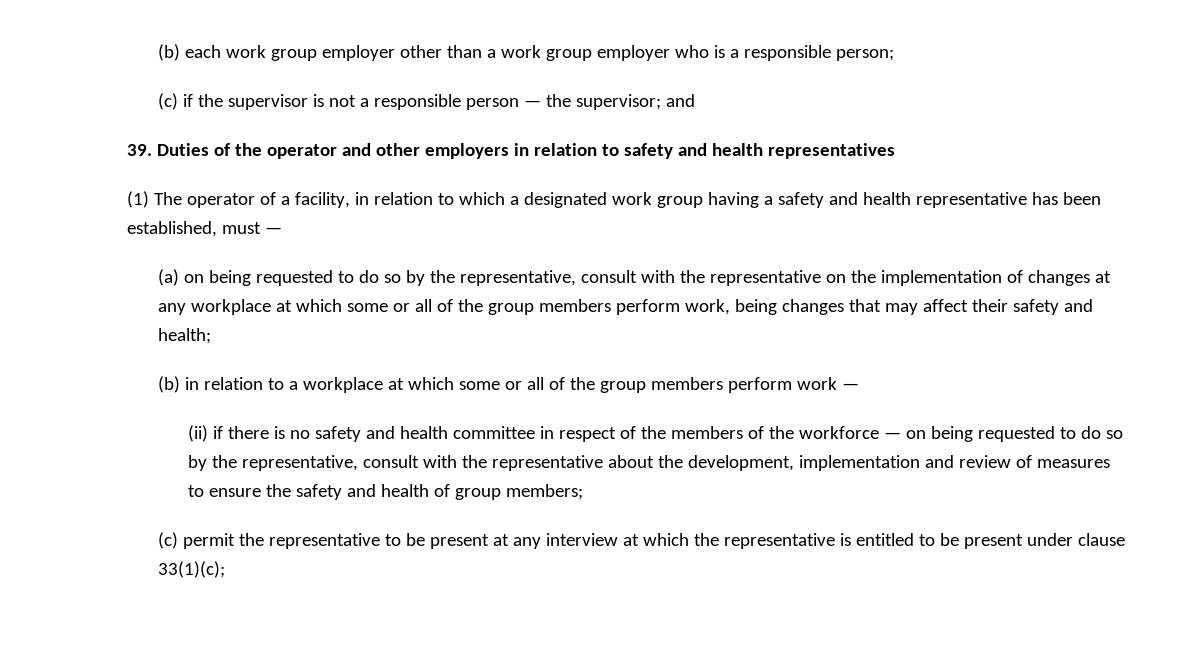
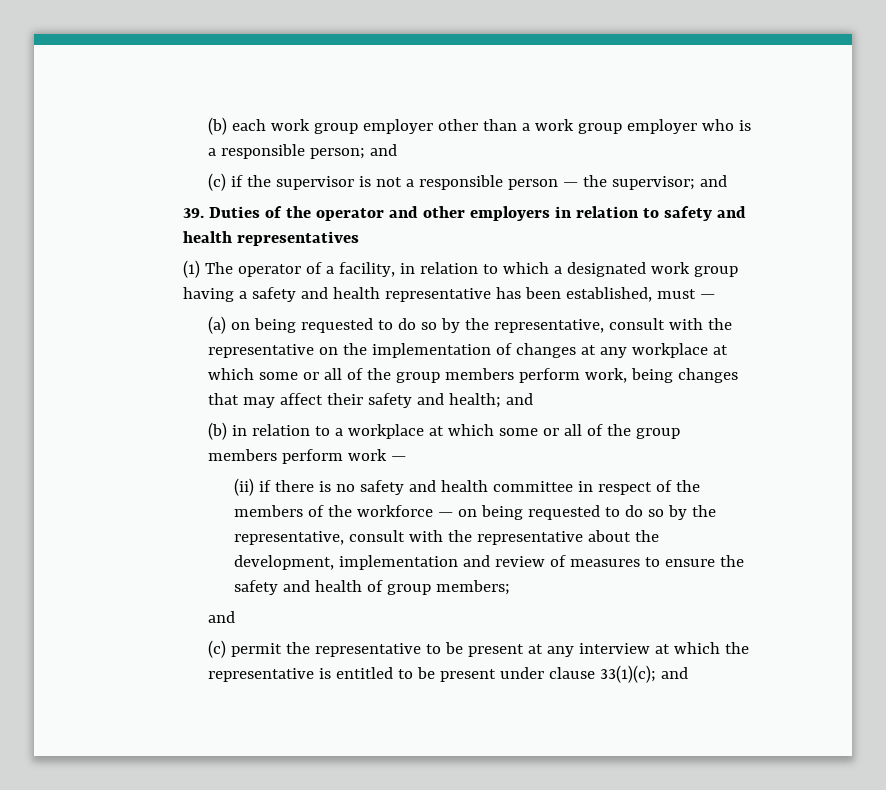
- (b) each work group employer other than a work group employer who is a responsible person;
+ (b) each work group employer other than a work group employer who is a responsible person; and
- (a) on being requested to do so by the representative, consult with the representative on the implementation of changes at any workplace at which some or all of the group members perform work, being changes that may affect their safety and health;
+ (a) on being requested to do so by the representative, consult with the representative on the implementation of changes at any workplace at which some or all of the group members perform work, being changes that may affect their safety and health; and
  (ii) if there is no safety and health committee in respect of the members of the workforce — on being requested to do so by the representative, consult with the representative about the development, implementation and review of measures to ensure the safety and health of group members;
+ and
- (c) permit the representative to be present at any interview at which the representative is entitled to be present under clause 33(1)(c);
+ (c) permit the representative to be present at any interview at which the representative is entitled to be present under clause 33(1)(c); and

